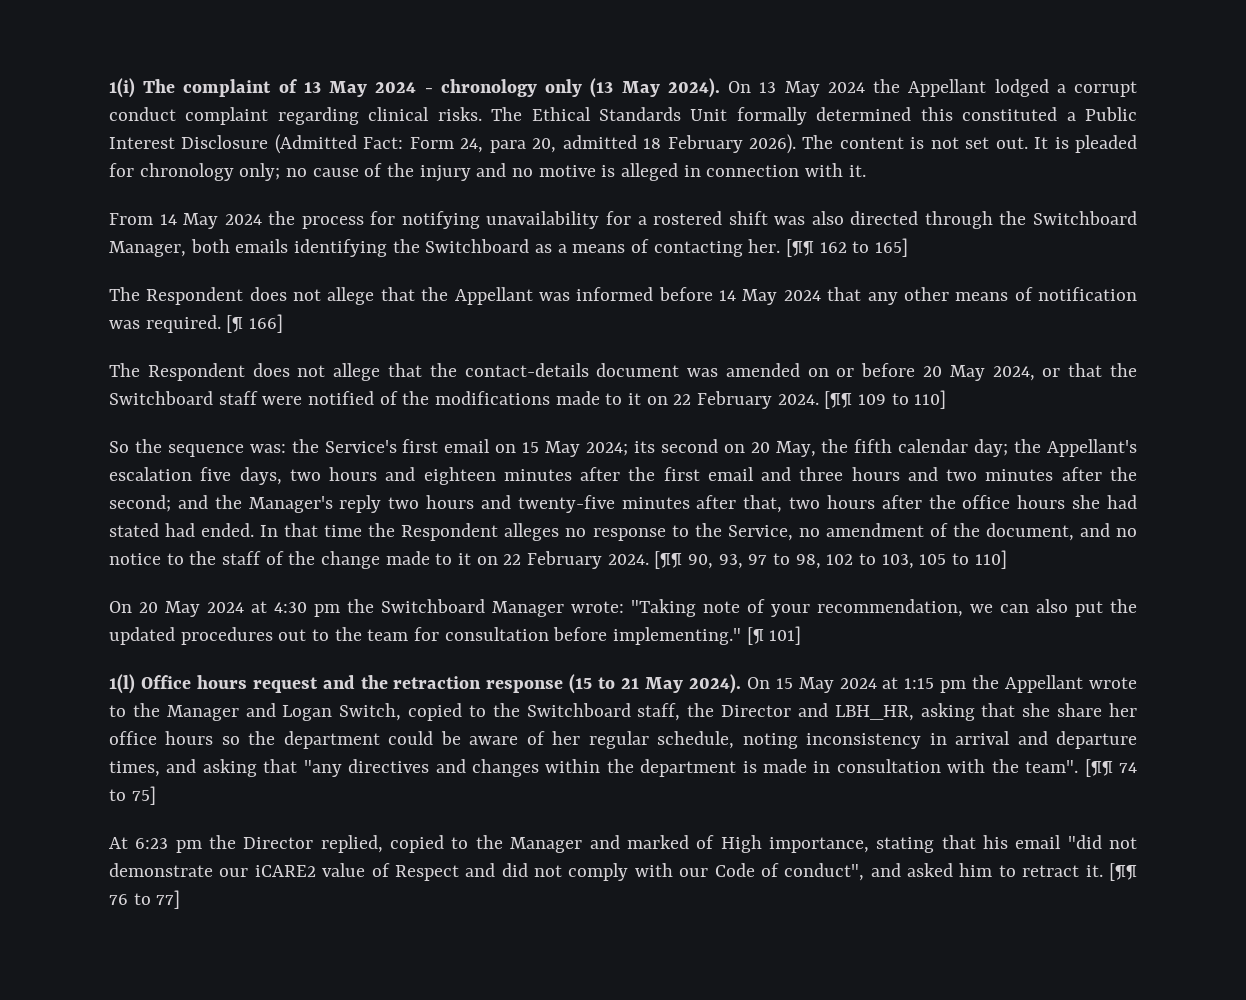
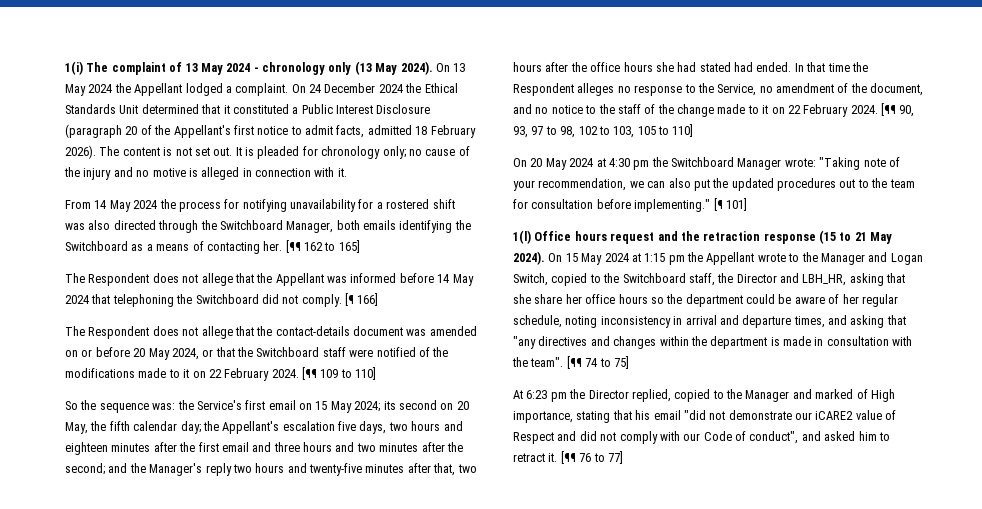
- On 13 May 2024 the Appellant lodged a corrupt conduct complaint regarding clinical risks. The Ethical Standards Unit formally determined this constituted a Public Interest Disclosure (Admitted Fact: Form 24, para 20, admitted 18 February 2026).
+ On 13 May 2024 the Appellant lodged a complaint. On 24 December 2024 the Ethical Standards Unit determined that it constituted a Public Interest Disclosure (paragraph 20 of the Appellant's first notice to admit facts, admitted 18 February 2026).
- The Respondent does not allege that the Appellant was informed before 14 May 2024 that any other means of notification was required.
+ The Respondent does not allege that the Appellant was informed before 14 May 2024 that telephoning the Switchboard did not comply.

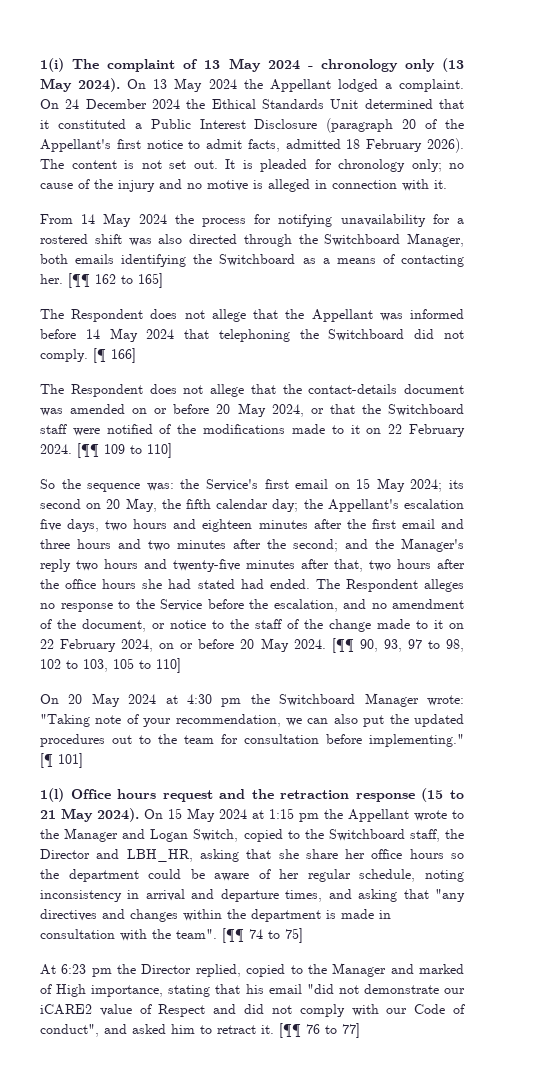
- In that time the Respondent alleges no response to the Service, no amendment of the document, and no notice to the staff of the change made to it on 22 February 2024.
+ The Respondent alleges no response to the Service before the escalation, and no amendment of the document, or notice to the staff of the change made to it on 22 February 2024, on or before 20 May 2024.

